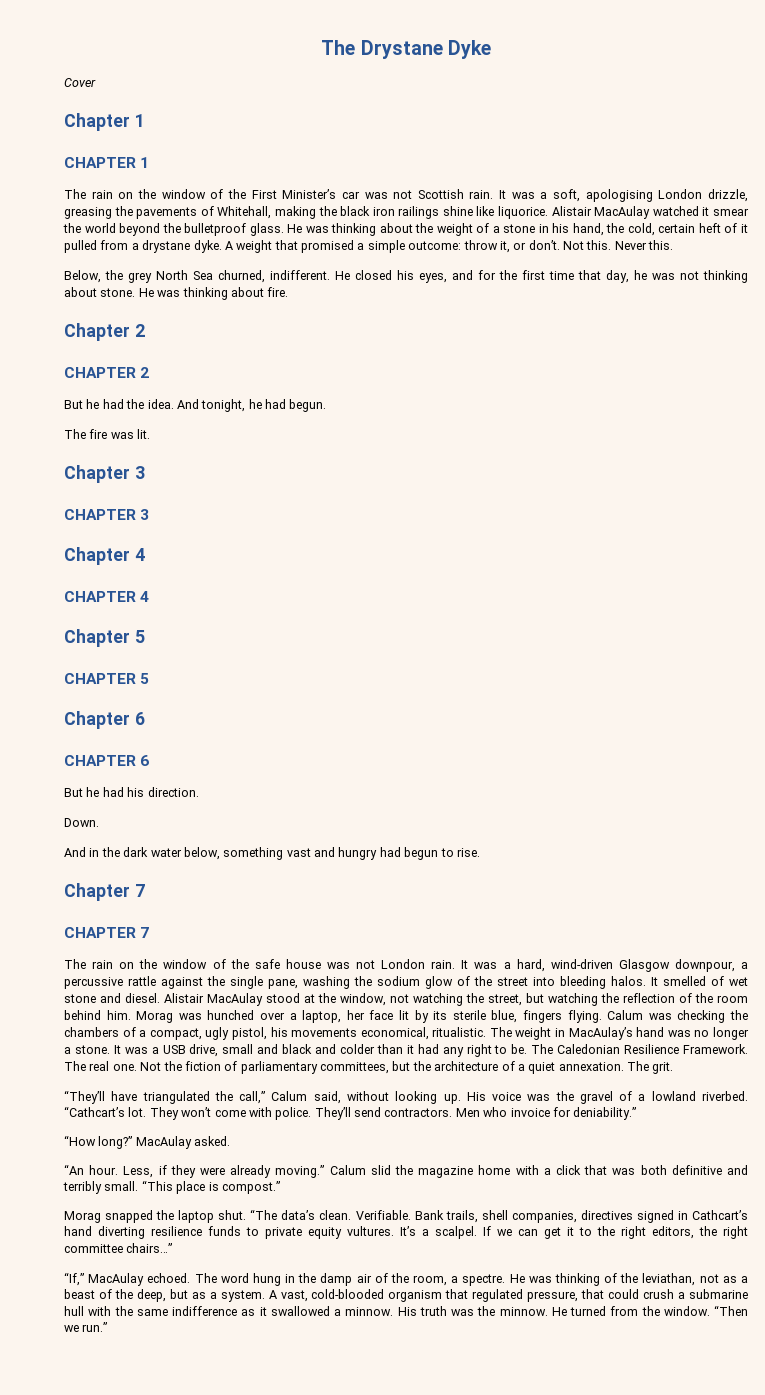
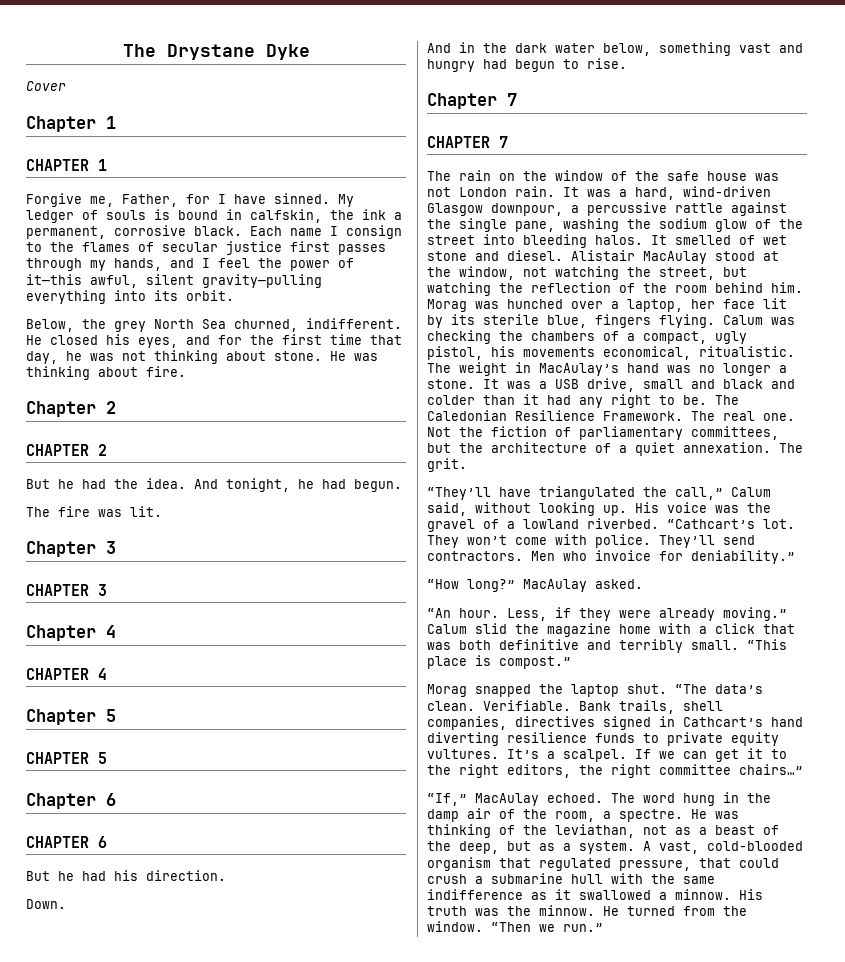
- The rain on the window of the First Minister’s car was not Scottish rain. It was a soft, apologising London drizzle, greasing the pavements of Whitehall, making the black iron railings shine like liquorice. Alistair MacAulay watched it smear the world beyond the bulletproof glass. He was thinking about the weight of a stone in his hand, the cold, certain heft of it pulled from a drystane dyke. A weight that promised a simple outcome: throw it, or don’t. Not this. Never this.
+ Forgive me, Father, for I have sinned. My ledger of souls is bound in calfskin, the ink a permanent, corrosive black. Each name I consign to the flames of secular justice first passes through my hands, and I feel the power of it—this awful, silent gravity—pulling everything into its orbit.

